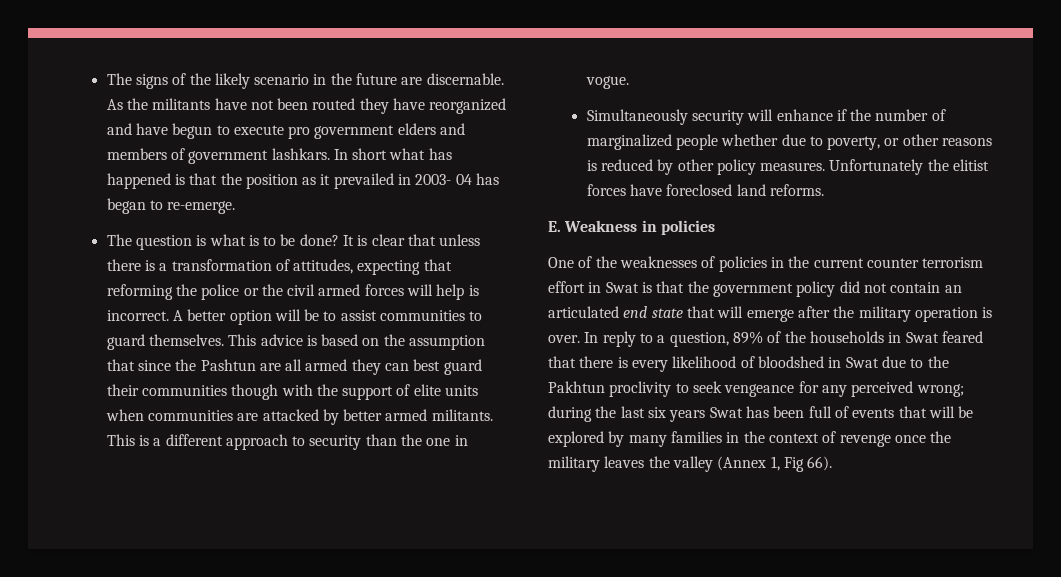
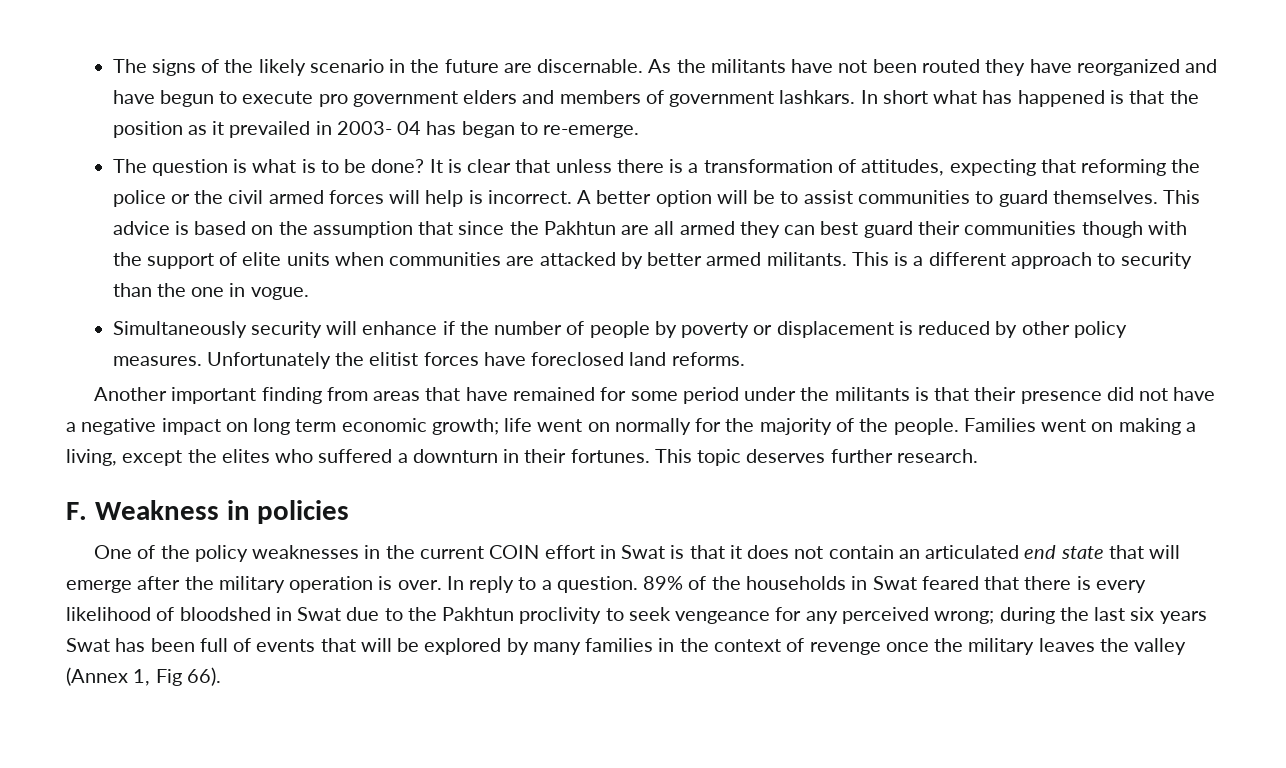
- This advice is based on the assumption that since the Pashtun are all armed they can best guard their communities though with the support of elite units when communities are attacked by better armed militants.
+ This advice is based on the assumption that since the Pakhtun are all armed they can best guard their communities though with the support of elite units when communities are attacked by better armed militants.
- Simultaneously security will enhance if the number of marginalized people whether due to poverty, or other reasons is reduced by other policy measures.
+ Simultaneously security will enhance if the number of people by poverty or displacement is reduced by other policy measures.
- E. Weakness in policies
+ Another important finding from areas that have remained for some period under the militants is that their presence did not have a negative impact on long term economic growth; life went on normally for the majority of the people. Families went on making a living, except the elites who suffered a downturn in their fortunes. This topic deserves further research.
+ F. Weakness in policies
- One of the weaknesses of policies in the current counter terrorism effort in Swat is that the government policy did not contain an articulated end state that will emerge after the military operation is over.
+ One of the policy weaknesses in the current COIN effort in Swat is that it does not contain an articulated end state that will emerge after the military operation is over.
- In reply to a question, 89% of the households in Swat feared that there is every likelihood of bloodshed in Swat due to the Pakhtun proclivity to seek vengeance for any perceived wrong;
+ In reply to a question. 89% of the households in Swat feared that there is every likelihood of bloodshed in Swat due to the Pakhtun proclivity to seek vengeance for any perceived wrong;

